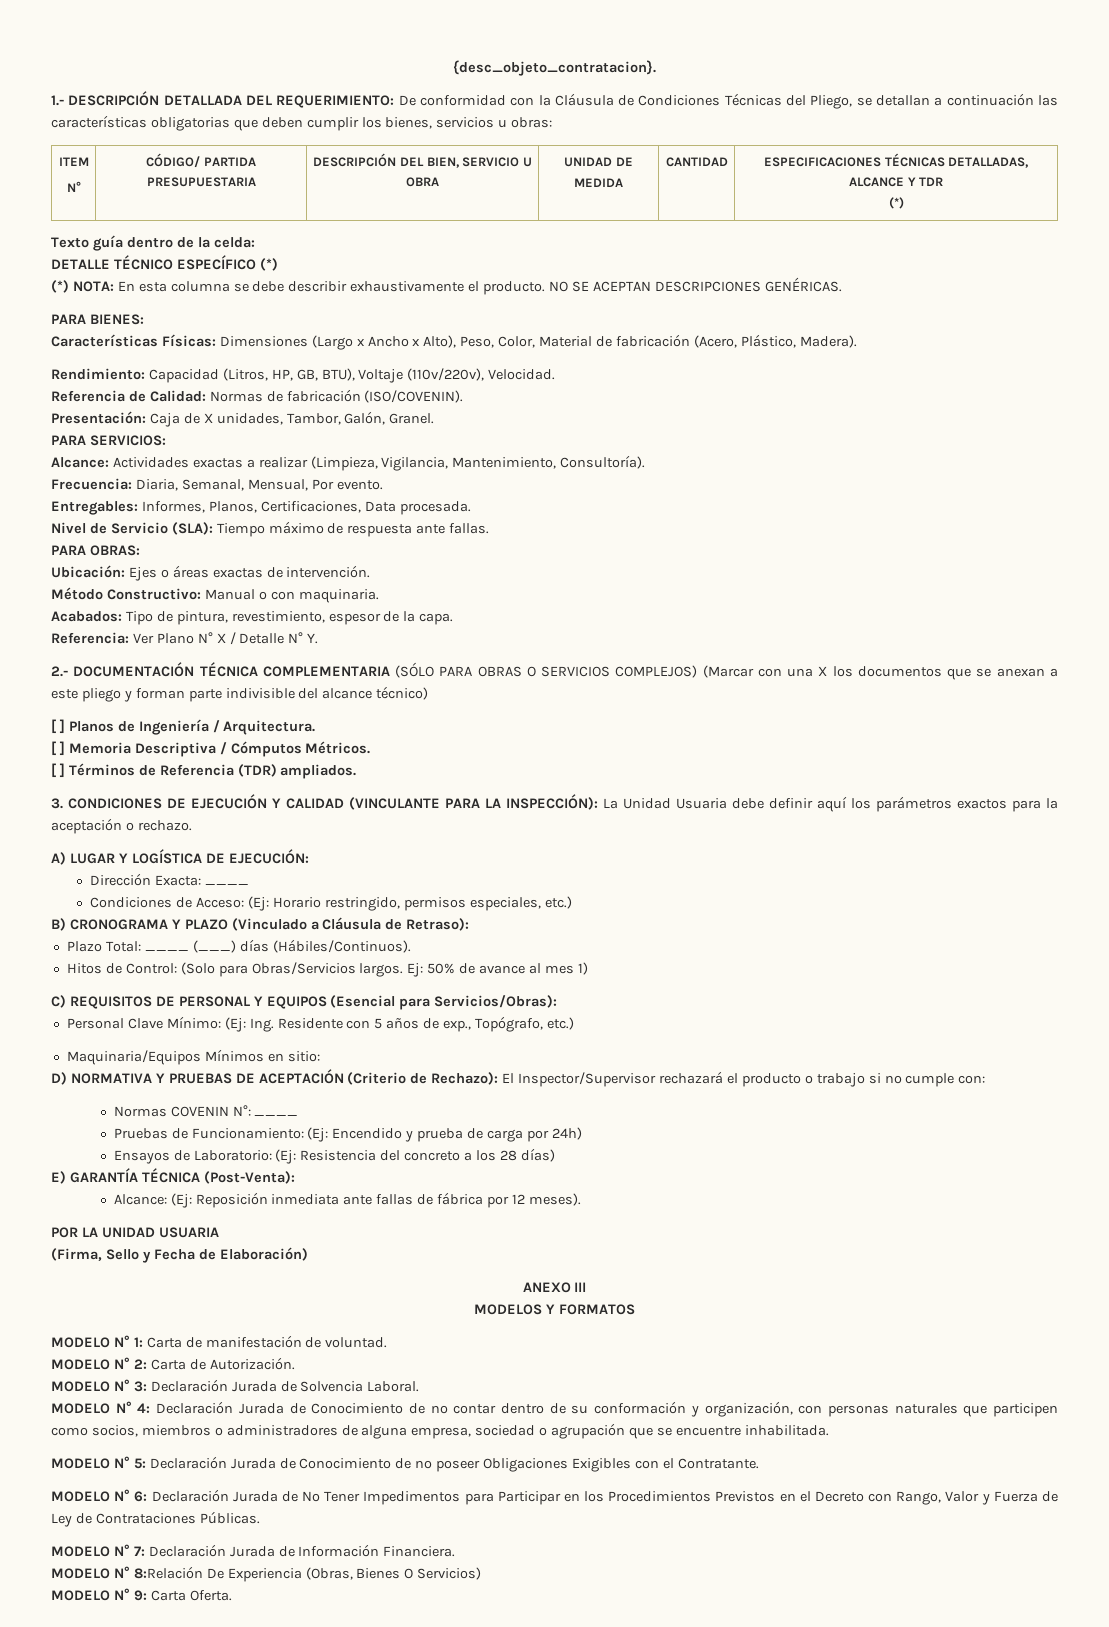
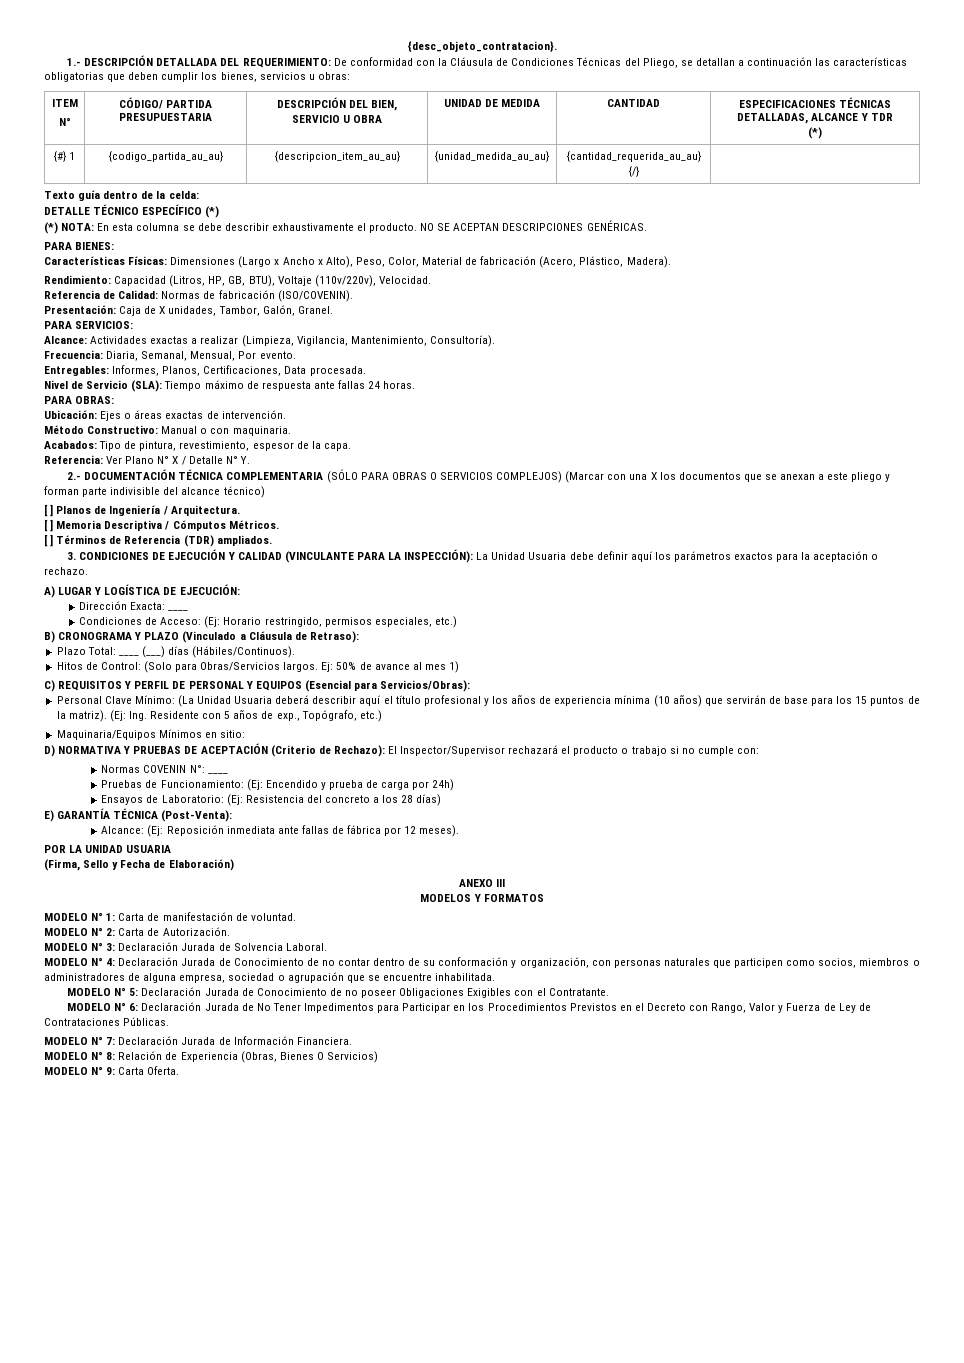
+ {#} 1 | {codigo_partida_au_au} | {descripcion_item_au_au} | {unidad_medida_au_au} | {cantidad_requerida_au_au} {/} |
- Nivel de Servicio (SLA): Tiempo máximo de respuesta ante fallas.
+ Nivel de Servicio (SLA): Tiempo máximo de respuesta ante fallas 24 horas.
- C) REQUISITOS DE PERSONAL Y EQUIPOS (Esencial para Servicios/Obras):
+ C) REQUISITOS Y PERFIL DE PERSONAL Y EQUIPOS (Esencial para Servicios/Obras):
- Personal Clave Mínimo: (Ej: Ing. Residente con 5 años de exp., Topógrafo, etc.)
+ Personal Clave Mínimo: (La Unidad Usuaria deberá describir aquí el título profesional y los años de experiencia mínima (10 años) que servirán de base para los 15 puntos de la matriz). (Ej: Ing. Residente con 5 años de exp., Topógrafo, etc.)
- MODELO N° 8:Relación De Experiencia (Obras, Bienes O Servicios)
+ MODELO N° 8: Relación de Experiencia (Obras, Bienes O Servicios)

